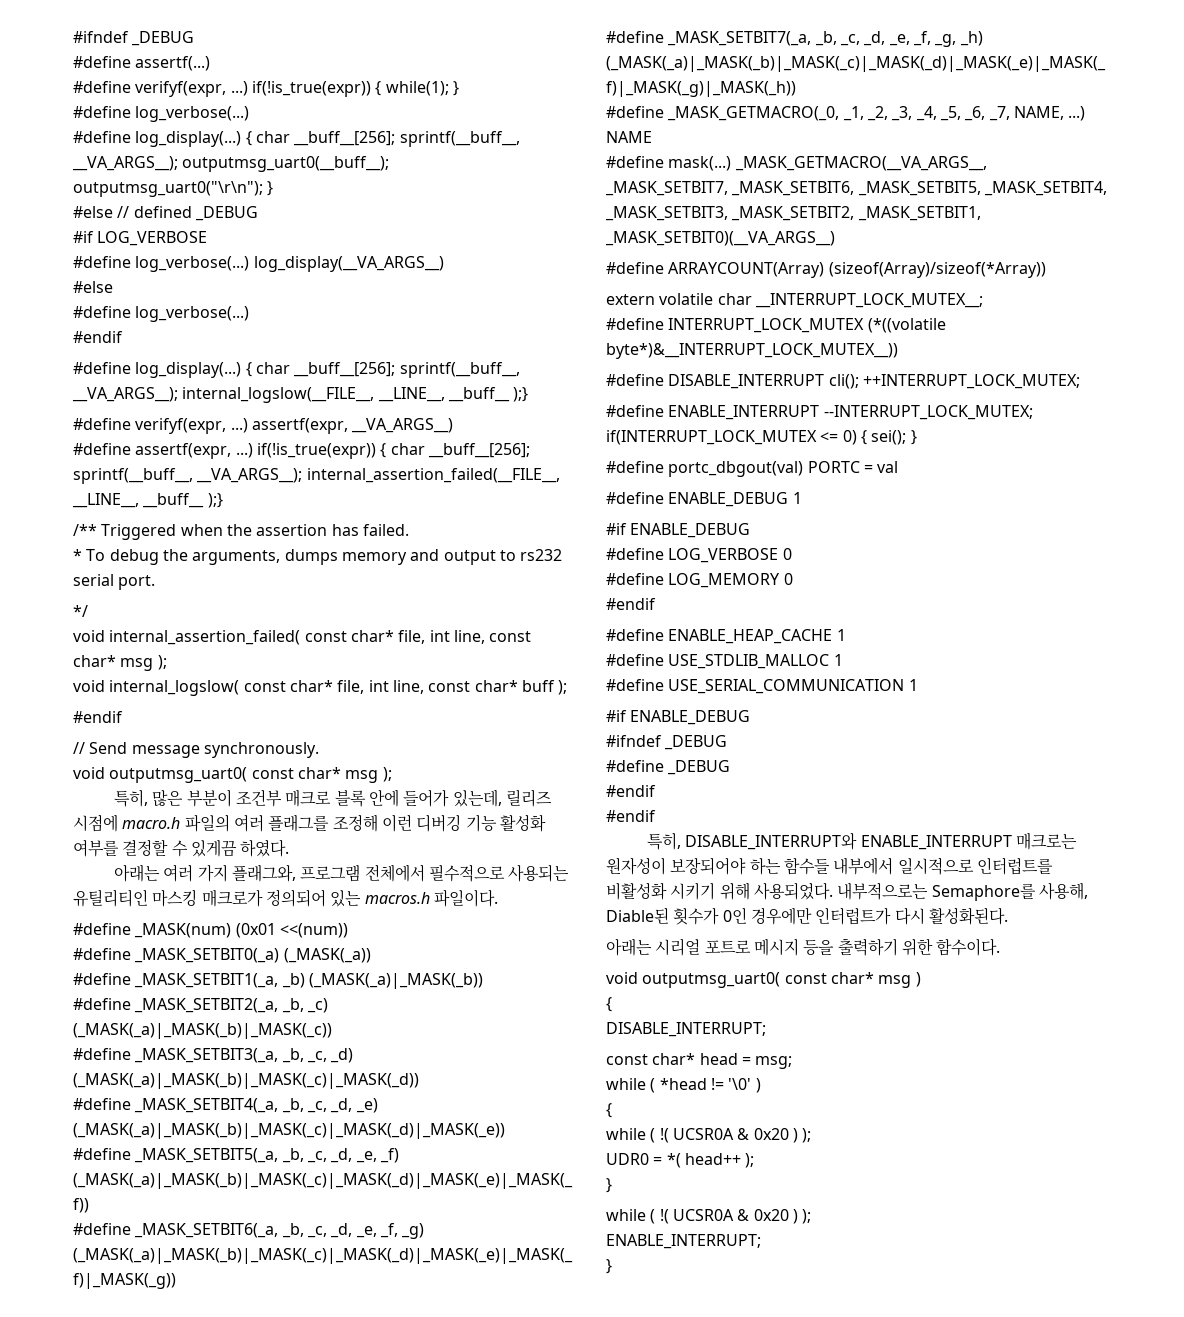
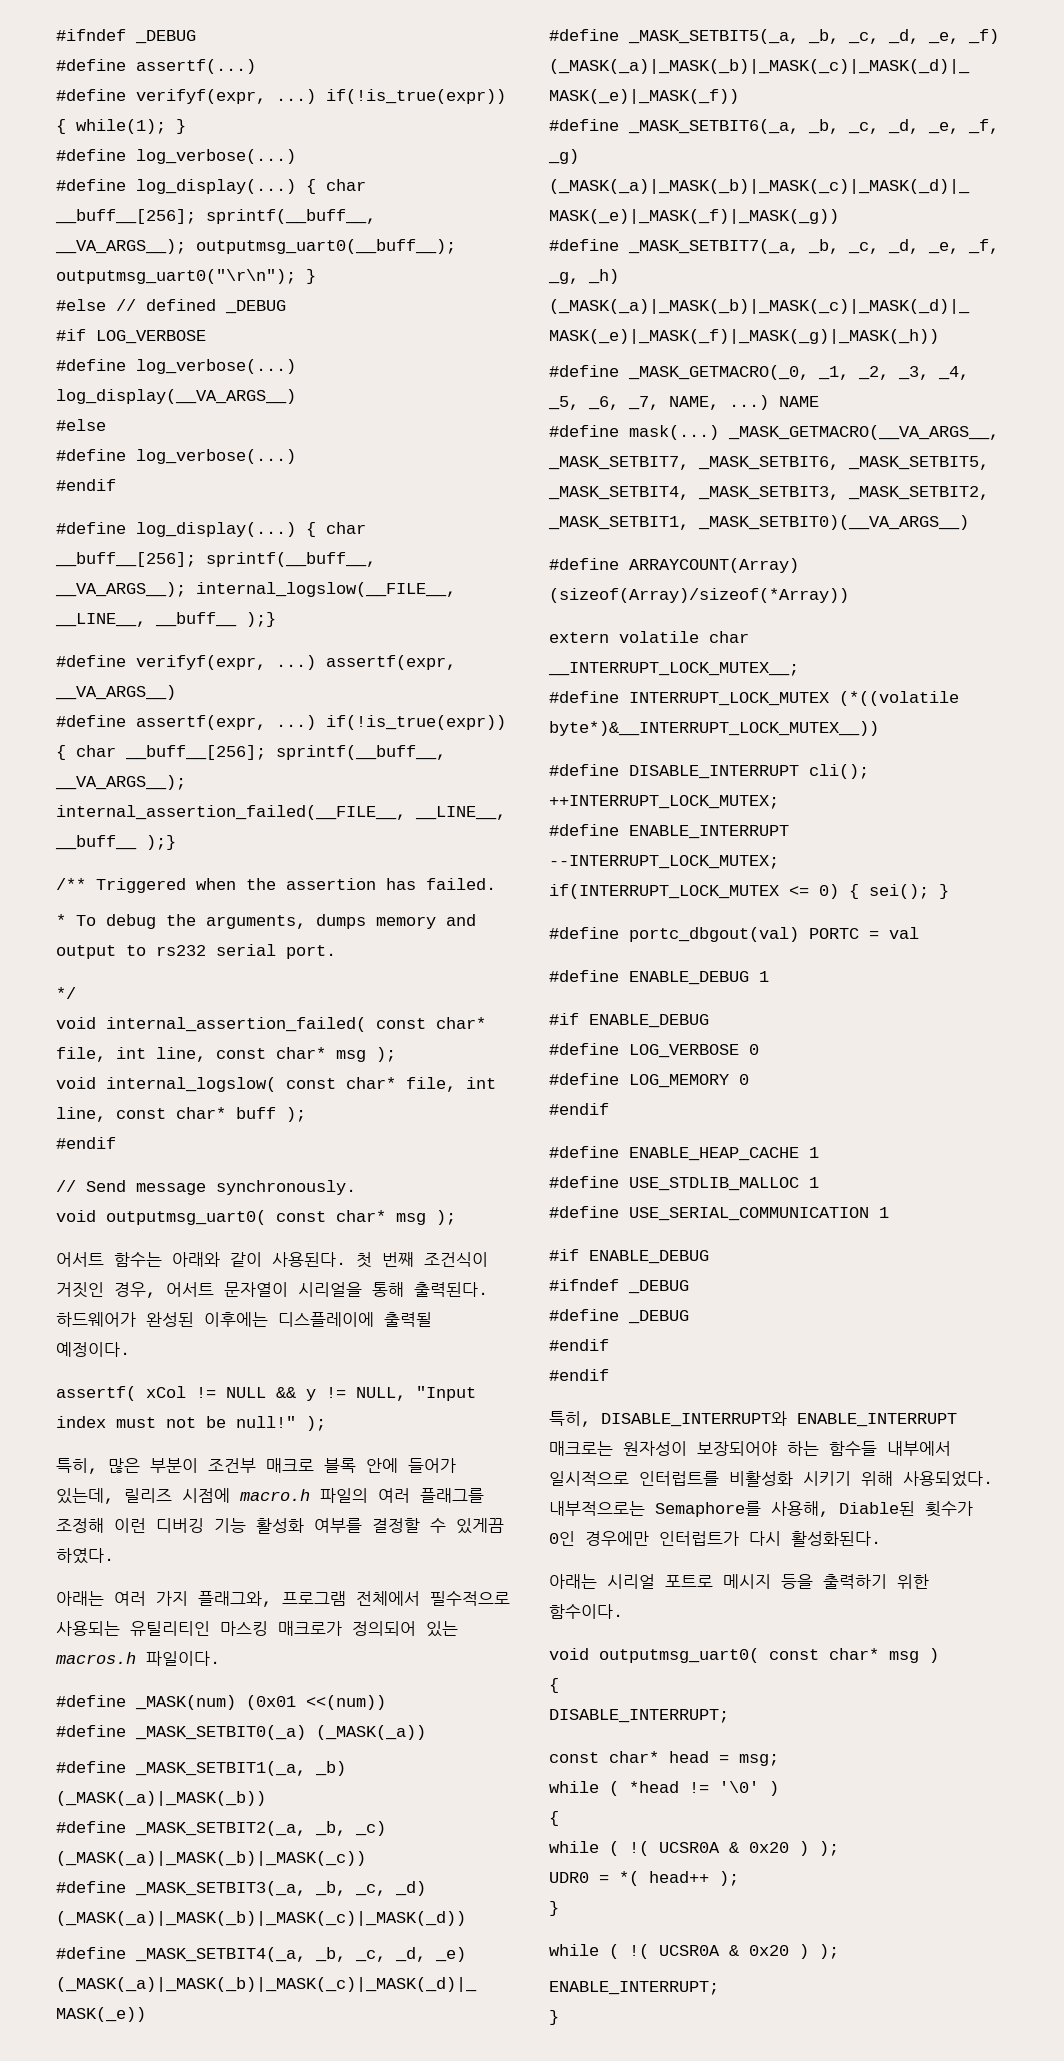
+ 어서트 함수는 아래와 같이 사용된다. 첫 번째 조건식이 거짓인 경우, 어서트 문자열이 시리얼을 통해 출력된다. 하드웨어가 완성된 이후에는 디스플레이에 출력될 예정이다.
+ assertf( xCol != NULL && y != NULL, "Input index must not be null!" );

